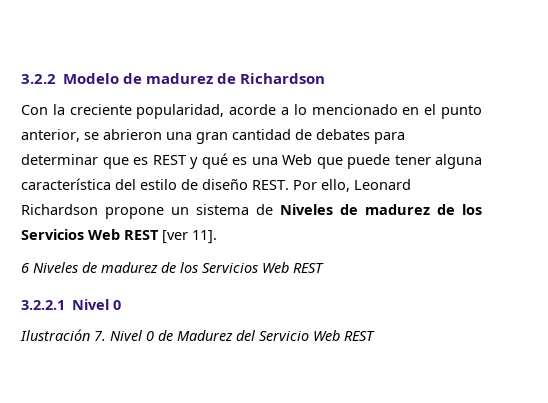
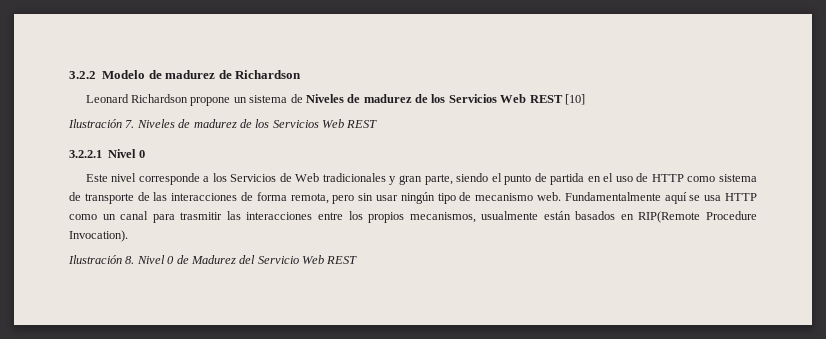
- Con la creciente popularidad, acorde a lo mencionado en el punto anterior, se abrieron una gran cantidad de debates para determinar que es REST y qué es una Web que puede tener alguna característica del estilo de diseño REST. Por ello, Leonard Richardson propone un sistema de Niveles de madurez de los Servicios Web REST [ver 11].
- 6 Niveles de madurez de los Servicios Web REST
+ Leonard Richardson propone un sistema de Niveles de madurez de los Servicios Web REST [10]
+ Ilustración 7. Niveles de madurez de los Servicios Web REST
- Ilustración 7. Nivel 0 de Madurez del Servicio Web REST
+ Este nivel corresponde a los Servicios de Web tradicionales y gran parte, siendo el punto de partida en el uso de HTTP como sistema de transporte de las interacciones de forma remota, pero sin usar ningún tipo de mecanismo web. Fundamentalmente aquí se usa HTTP como un canal para trasmitir las interacciones entre los propios mecanismos, usualmente están basados en RIP(Remote Procedure Invocation).
+ Ilustración 8. Nivel 0 de Madurez del Servicio Web REST

